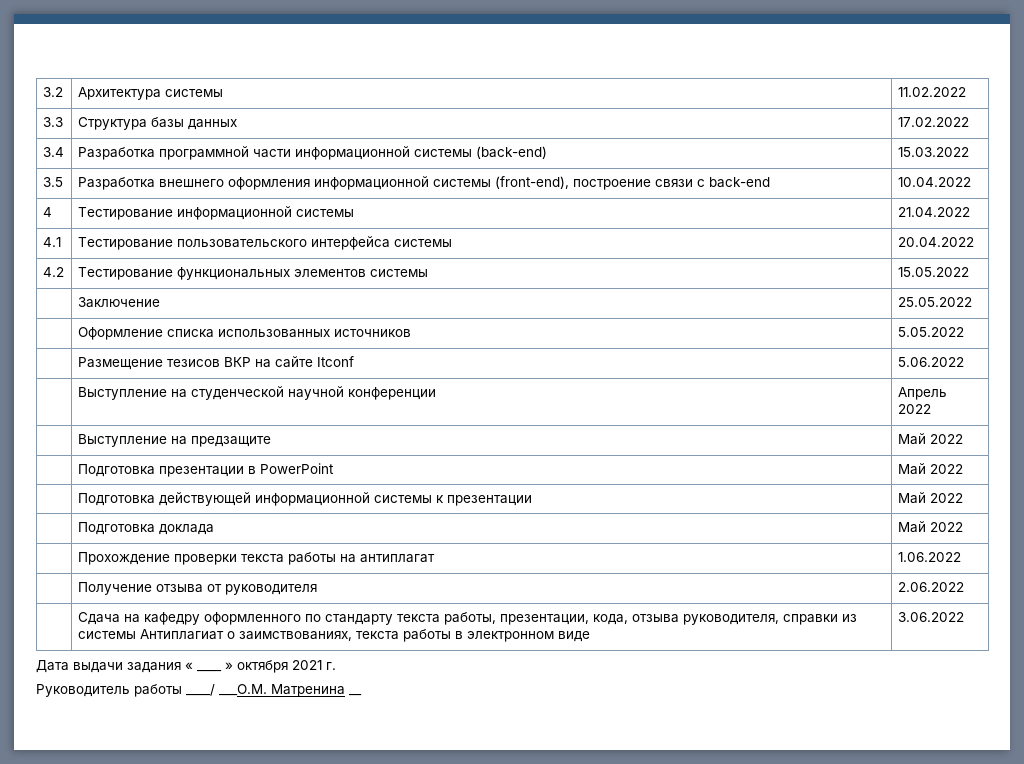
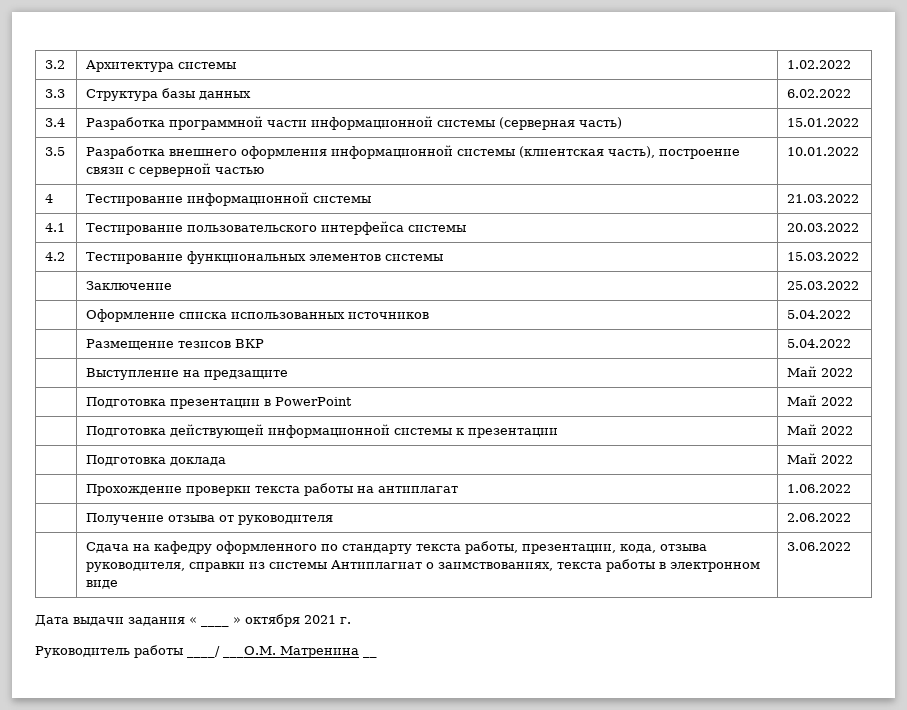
- 3.2 | Архитектура системы | 11.02.2022
+ 3.2 | Архитектура системы | 1.02.2022
- 3.3 | Структура базы данных | 17.02.2022
+ 3.3 | Структура базы данных | 6.02.2022
- 3.4 | Разработка программной части информационной системы (back-end) | 15.03.2022
+ 3.4 | Разработка программной части информационной системы (серверная часть) | 15.01.2022
- 3.5 | Разработка внешнего оформления информационной системы (front-end), построение связи с back-end | 10.04.2022
+ 3.5 | Разработка внешнего оформления информационной системы (клиентская часть), построение связи с серверной частью | 10.01.2022
- 4 | Тестирование информационной системы | 21.04.2022
+ 4 | Тестирование информационной системы | 21.03.2022
- 4.1 | Тестирование пользовательского интерфейса системы | 20.04.2022
+ 4.1 | Тестирование пользовательского интерфейса системы | 20.03.2022
- 4.2 | Тестирование функциональных элементов системы | 15.05.2022
+ 4.2 | Тестирование функциональных элементов системы | 15.03.2022
- | Заключение | 25.05.2022
+ | Заключение | 25.03.2022
- | Оформление списка использованных источников | 5.05.2022
+ | Оформление списка использованных источников | 5.04.2022
- | Размещение тезисов ВКР на сайте Itconf | 5.06.2022
- | Выступление на студенческой научной конференции | Апрель 2022
+ | Размещение тезисов ВКР | 5.04.2022

